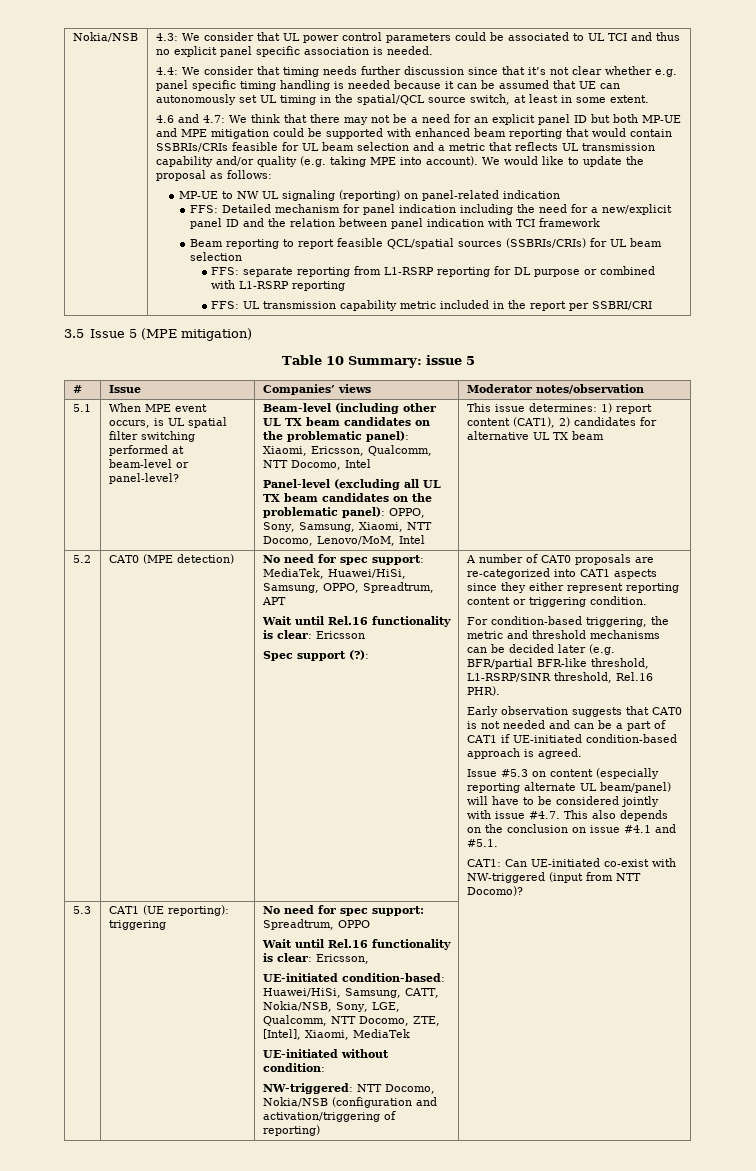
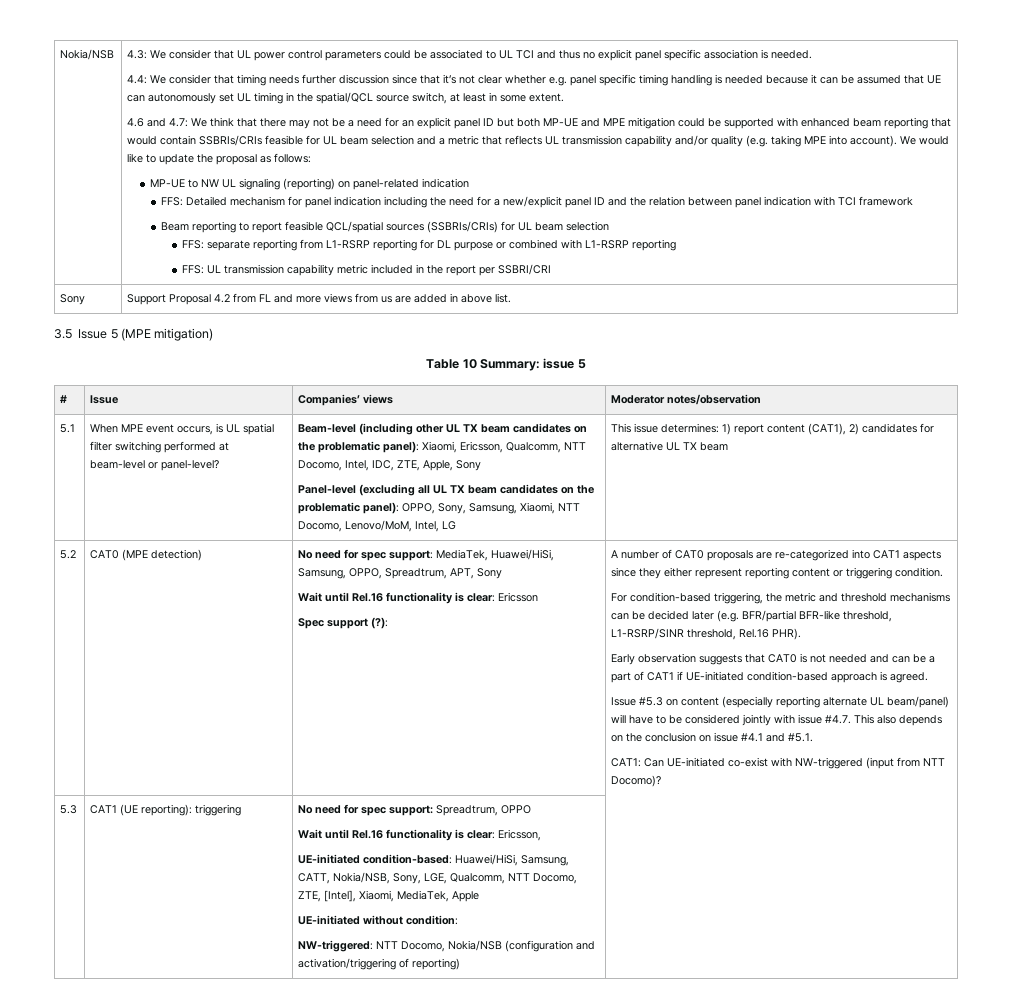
+ Sony | Support Proposal 4.2 from FL and more views from us are added in above list.
- Beam-level (including other UL TX beam candidates on the problematic panel): Xiaomi, Ericsson, Qualcomm, NTT Docomo, Intel
+ Beam-level (including other UL TX beam candidates on the problematic panel): Xiaomi, Ericsson, Qualcomm, NTT Docomo, Intel, IDC, ZTE, Apple, Sony
- Panel-level (excluding all UL TX beam candidates on the problematic panel): OPPO, Sony, Samsung, Xiaomi, NTT Docomo, Lenovo/MoM, Intel
+ Panel-level (excluding all UL TX beam candidates on the problematic panel): OPPO, Sony, Samsung, Xiaomi, NTT Docomo, Lenovo/MoM, Intel, LG
- No need for spec support: MediaTek, Huawei/HiSi, Samsung, OPPO, Spreadtrum, APT
+ No need for spec support: MediaTek, Huawei/HiSi, Samsung, OPPO, Spreadtrum, APT, Sony
- UE-initiated condition-based: Huawei/HiSi, Samsung, CATT, Nokia/NSB, Sony, LGE, Qualcomm, NTT Docomo, ZTE, [Intel], Xiaomi, MediaTek
+ UE-initiated condition-based: Huawei/HiSi, Samsung, CATT, Nokia/NSB, Sony, LGE, Qualcomm, NTT Docomo, ZTE, [Intel], Xiaomi, MediaTek, Apple

